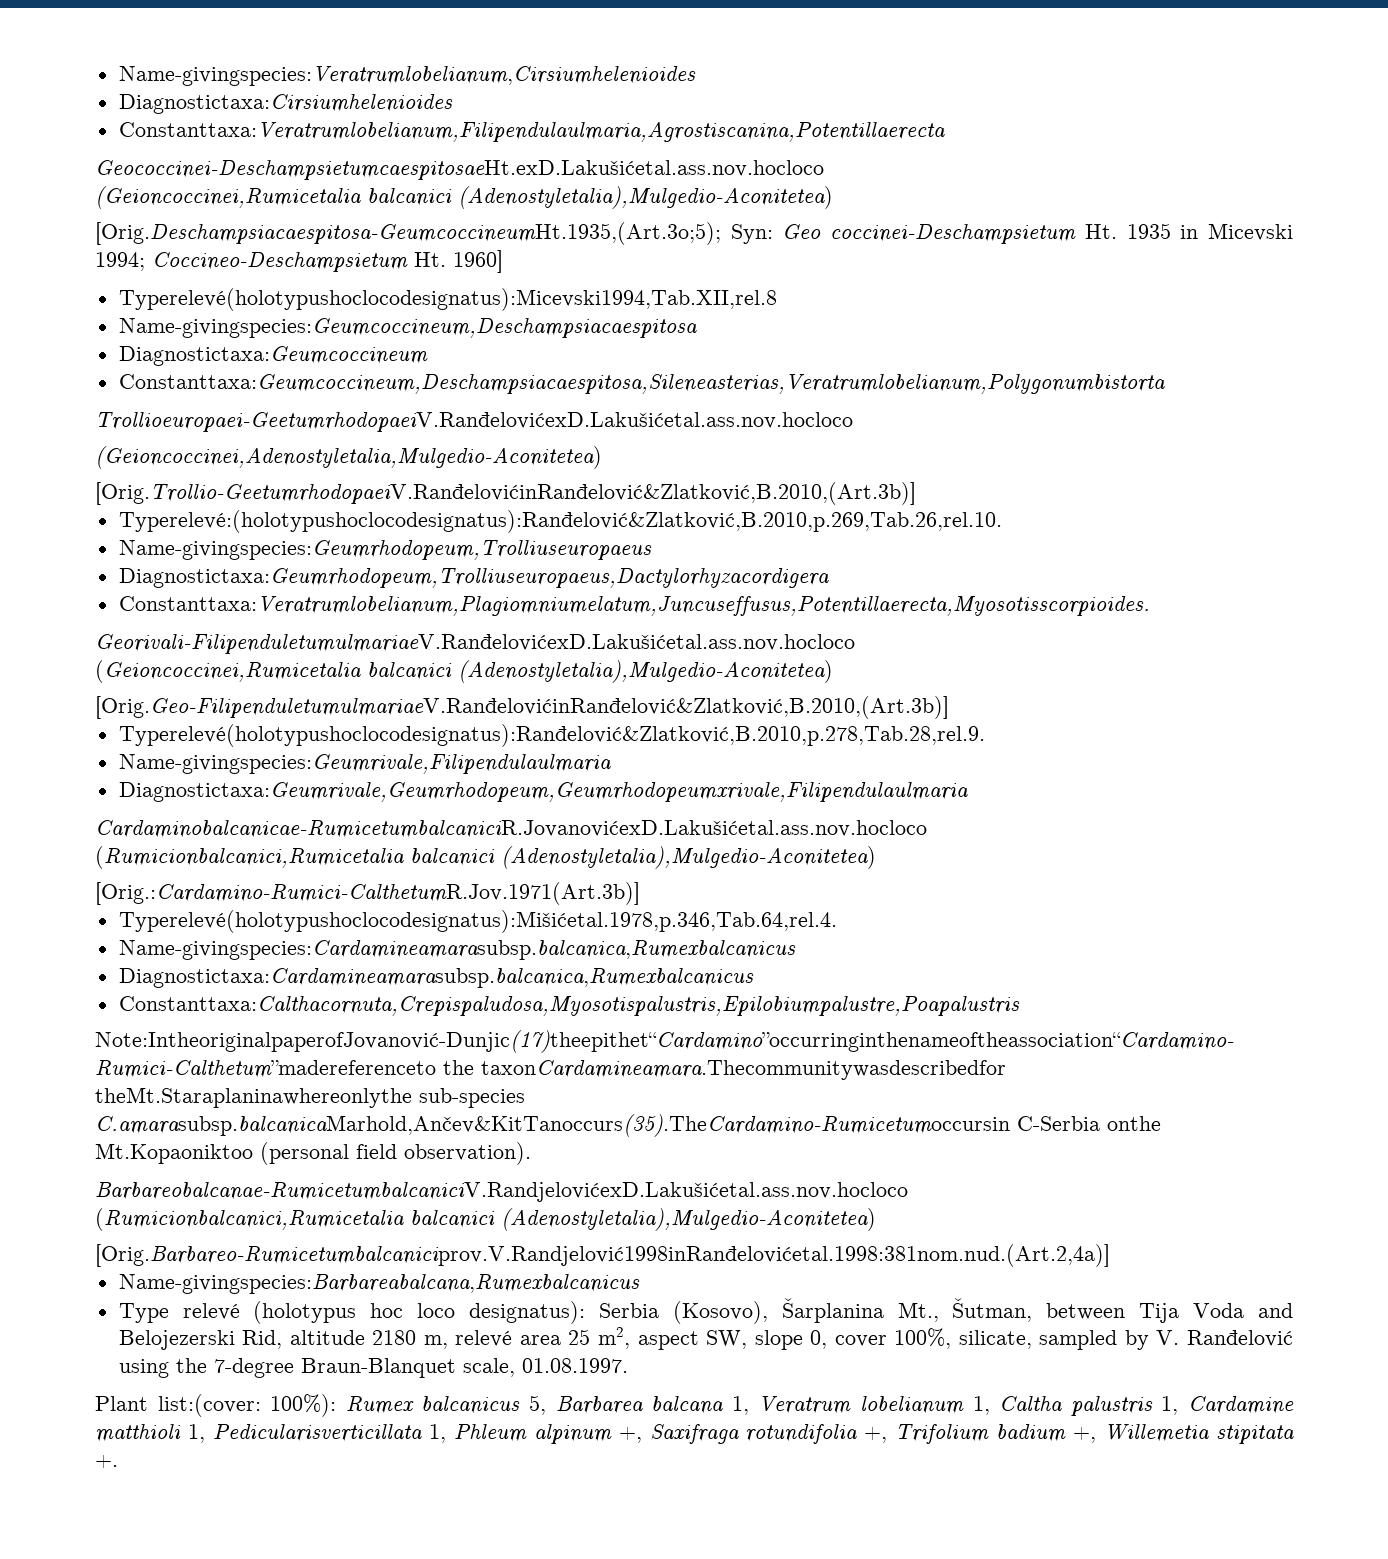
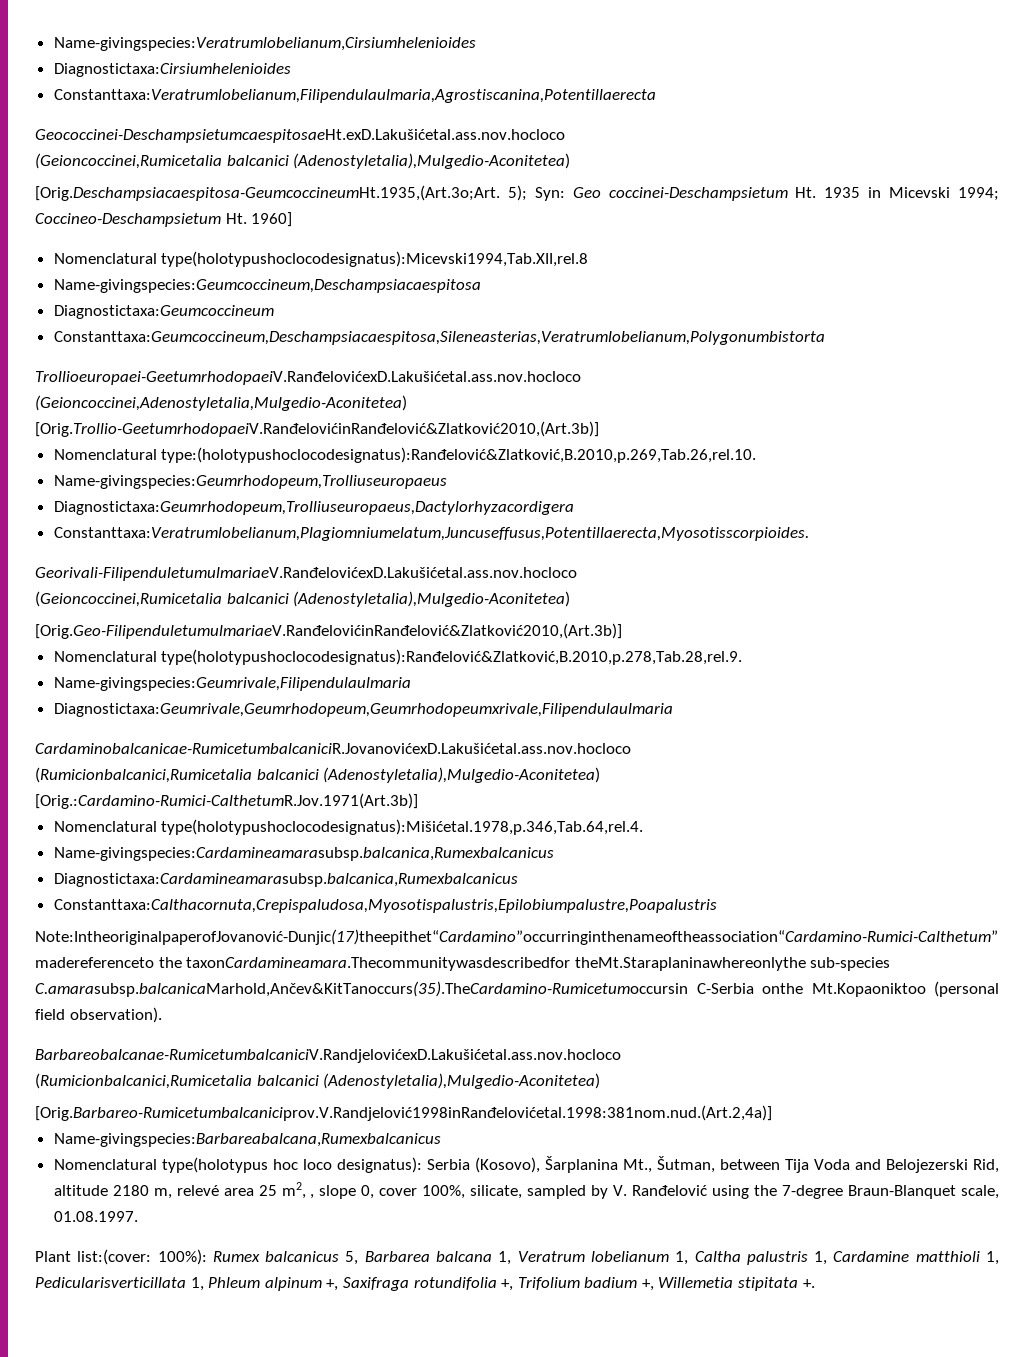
- [Orig.Deschampsiacaespitosa-GeumcoccineumHt.1935,(Art.3o;5); Syn: Geo coccinei-Deschampsietum Ht. 1935 in Micevski 1994; Coccineo-Deschampsietum Ht. 1960]
+ [Orig.Deschampsiacaespitosa-GeumcoccineumHt.1935,(Art.3o;Art. 5); Syn: Geo coccinei-Deschampsietum Ht. 1935 in Micevski 1994; Coccineo-Deschampsietum Ht. 1960]
- Typerelevé(holotypushoclocodesignatus):Micevski1994,Tab.XII,rel.8
+ Nomenclatural type(holotypushoclocodesignatus):Micevski1994,Tab.XII,rel.8
- [Orig.Trollio-GeetumrhodopaeiV.RanđelovićinRanđelović&Zlatković,B.2010,(Art.3b)]
- Typerelevé:(holotypushoclocodesignatus):Ranđelović&Zlatković,B.2010,p.269,Tab.26,rel.10.
+ [Orig.Trollio-GeetumrhodopaeiV.RanđelovićinRanđelović&Zlatković2010,(Art.3b)]
+ Nomenclatural type:(holotypushoclocodesignatus):Ranđelović&Zlatković,B.2010,p.269,Tab.26,rel.10.
- [Orig.Geo-FilipenduletumulmariaeV.RanđelovićinRanđelović&Zlatković,B.2010,(Art.3b)]
- Typerelevé(holotypushoclocodesignatus):Ranđelović&Zlatković,B.2010,p.278,Tab.28,rel.9.
+ [Orig.Geo-FilipenduletumulmariaeV.RanđelovićinRanđelović&Zlatković2010,(Art.3b)]
+ Nomenclatural type(holotypushoclocodesignatus):Ranđelović&Zlatković,B.2010,p.278,Tab.28,rel.9.
- Typerelevé(holotypushoclocodesignatus):Mišićetal.1978,p.346,Tab.64,rel.4.
+ Nomenclatural type(holotypushoclocodesignatus):Mišićetal.1978,p.346,Tab.64,rel.4.
- Type relevé (holotypus hoc loco designatus): Serbia (Kosovo), Šarplanina Mt., Šutman, between Tija Voda and Belojezerski Rid, altitude 2180 m, relevé area 25 m2, aspect SW, slope 0, cover 100%, silicate, sampled by V. Ranđelović using the 7-degree Braun-Blanquet scale, 01.08.1997.
+ Nomenclatural type(holotypus hoc loco designatus): Serbia (Kosovo), Šarplanina Mt., Šutman, between Tija Voda and Belojezerski Rid, altitude 2180 m, relevé area 25 m2, , slope 0, cover 100%, silicate, sampled by V. Ranđelović using the 7-degree Braun-Blanquet scale, 01.08.1997.

